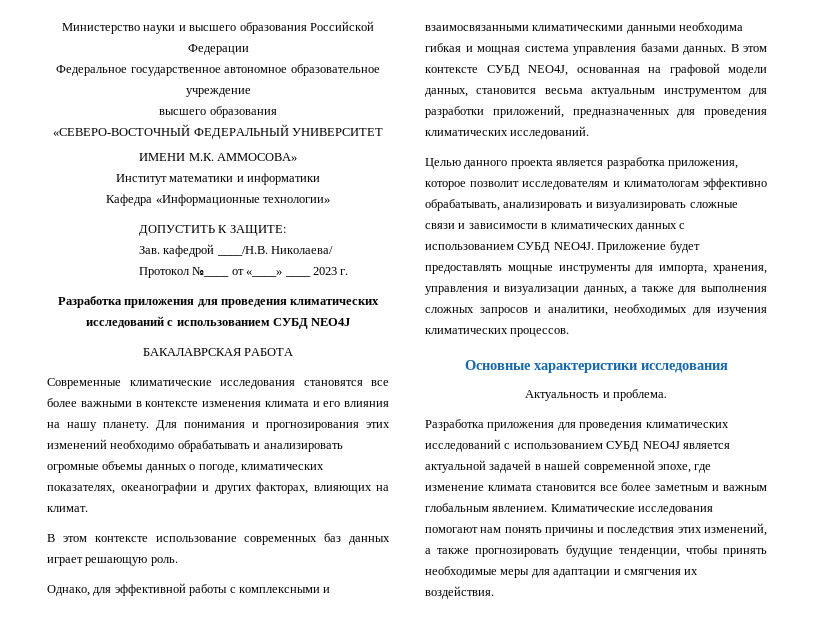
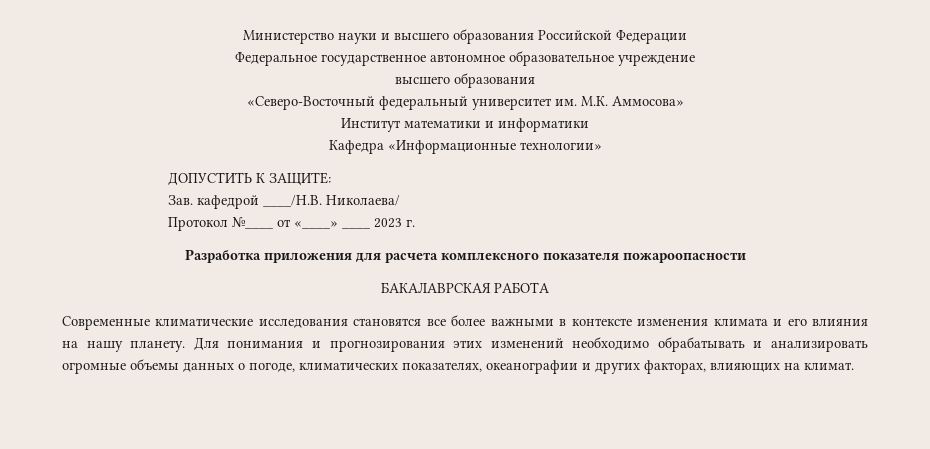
- «СЕВЕРО-ВОСТОЧНЫЙ ФЕДЕРАЛЬНЫЙ УНИВЕРСИТЕТ
- ИМЕНИ М.К. АММОСОВА»
+ «Северо-Восточный федеральный университет им. М.К. Аммосова»
  Протокол №____ от «____» ____ 2023 г.
- Разработка приложения для проведения климатических исследований с использованием СУБД NEO4J
+ Разработка приложения для расчета комплексного показателя пожароопасности
- В этом контексте использование современных баз данных играет решающую роль.
- Однако, для эффективной работы с комплексными и взаимосвязанными климатическими данными необходима гибкая и мощная система управления базами данных. В этом контексте СУБД NEO4J, основанная на графовой модели данных, становится весьма актуальным инструментом для разработки приложений, предназначенных для проведения климатических исследований.
- Целью данного проекта является разработка приложения, которое позволит исследователям и климатологам эффективно обрабатывать, анализировать и визуализировать сложные связи и зависимости в климатических данных с использованием СУБД NEO4J. Приложение будет предоставлять мощные инструменты для импорта, хранения, управления и визуализации данных, а также для выполнения сложных запросов и аналитики, необходимых для изучения климатических процессов.
- Основные характеристики исследования
- Актуальность и проблема.
- Разработка приложения для проведения климатических исследований с использованием СУБД NEO4J является актуальной задачей в нашей современной эпохе, где изменение климата становится все более заметным и важным глобальным явлением. Климатические исследования помогают нам понять причины и последствия этих изменений, а также прогнозировать будущие тенденции, чтобы принять необходимые меры для адаптации и смягчения их воздействия.

